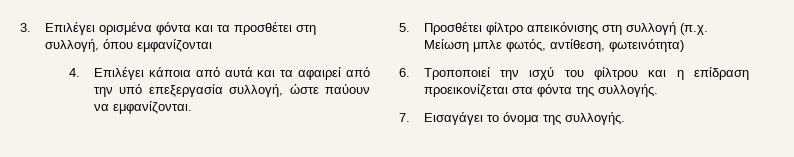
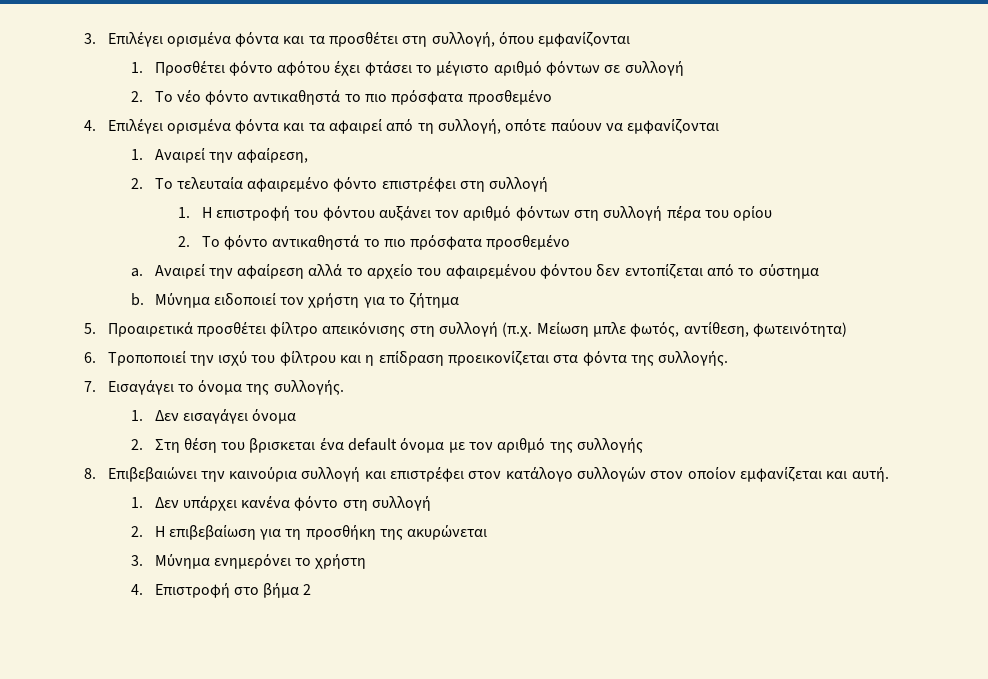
- 4. Επιλέγει κάποια από αυτά και τα αφαιρεί από την υπό επεξεργασία συλλογή, ώστε παύουν να εμφανίζονται.
- 5. Προσθέτει φίλτρο απεικόνισης στη συλλογή (π.χ. Μείωση μπλε φωτός, αντίθεση, φωτεινότητα)
+ 1. Προσθέτει φόντο αφότου έχει φτάσει το μέγιστο αριθμό φόντων σε συλλογή
+ 2. Το νέο φόντο αντικαθηστά το πιο πρόσφατα προσθεμένο
+ 4. Επιλέγει ορισμένα φόντα και τα αφαιρεί από τη συλλογή, οπότε παύουν να εμφανίζονται
+ 1. Αναιρεί την αφαίρεση,
+ 2. Το τελευταία αφαιρεμένο φόντο επιστρέφει στη συλλογή
+ 1. Η επιστροφή του φόντου αυξάνει τον αριθμό φόντων στη συλλογή πέρα του ορίου
+ 2. Το φόντο αντικαθηστά το πιο πρόσφατα προσθεμένο
+ a. Αναιρεί την αφαίρεση αλλά το αρχείο του αφαιρεμένου φόντου δεν εντοπίζεται από το σύστημα
+ b. Μύνημα ειδοποιεί τον χρήστη για το ζήτημα
+ 5. Προαιρετικά προσθέτει φίλτρο απεικόνισης στη συλλογή (π.χ. Μείωση μπλε φωτός, αντίθεση, φωτεινότητα)
+ 1. Δεν εισαγάγει όνομα
+ 2. Στη θέση του βρισκεται ένα default όνομα με τον αριθμό της συλλογής
+ 8. Επιβεβαιώνει την καινούρια συλλογή και επιστρέφει στον κατάλογο συλλογών στον οποίον εμφανίζεται και αυτή.
+ 1. Δεν υπάρχει κανένα φόντο στη συλλογή
+ 2. Η επιβεβαίωση για τη προσθήκη της ακυρώνεται
+ 3. Μύνημα ενημερόνει το χρήστη
+ 4. Επιστροφή στο βήμα 2

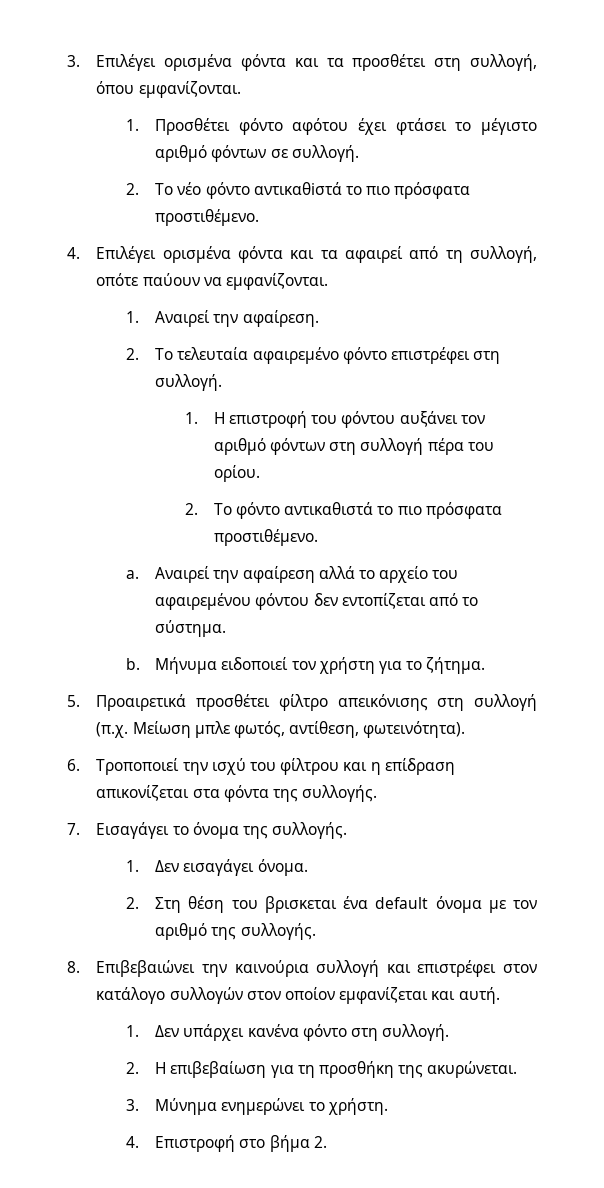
- 3. Επιλέγει ορισμένα φόντα και τα προσθέτει στη συλλογή, όπου εμφανίζονται
+ 3. Επιλέγει ορισμένα φόντα και τα προσθέτει στη συλλογή, όπου εμφανίζονται.
- 1. Προσθέτει φόντο αφότου έχει φτάσει το μέγιστο αριθμό φόντων σε συλλογή
+ 1. Προσθέτει φόντο αφότου έχει φτάσει το μέγιστο αριθμό φόντων σε συλλογή.
- 2. Το νέο φόντο αντικαθηστά το πιο πρόσφατα προσθεμένο
+ 2. Το νέο φόντο αντικαθiστά το πιο πρόσφατα προστιθέμενο.
- 4. Επιλέγει ορισμένα φόντα και τα αφαιρεί από τη συλλογή, οπότε παύουν να εμφανίζονται
+ 4. Επιλέγει ορισμένα φόντα και τα αφαιρεί από τη συλλογή, οπότε παύουν να εμφανίζονται.
- 1. Αναιρεί την αφαίρεση,
+ 1. Αναιρεί την αφαίρεση.
- 2. Το τελευταία αφαιρεμένο φόντο επιστρέφει στη συλλογή
+ 2. Το τελευταία αφαιρεμένο φόντο επιστρέφει στη συλλογή.
- 1. Η επιστροφή του φόντου αυξάνει τον αριθμό φόντων στη συλλογή πέρα του ορίου
+ 1. Η επιστροφή του φόντου αυξάνει τον αριθμό φόντων στη συλλογή πέρα του ορίου.
- 2. Το φόντο αντικαθηστά το πιο πρόσφατα προσθεμένο
+ 2. Το φόντο αντικαθιστά το πιο πρόσφατα προστιθέμενο.
- Αναιρεί την αφαίρεση αλλά το αρχείο του αφαιρεμένου φόντου δεν εντοπίζεται από το σύστημα
+ Αναιρεί την αφαίρεση αλλά το αρχείο του αφαιρεμένου φόντου δεν εντοπίζεται από το σύστημα.
- Μύνημα ειδοποιεί τον χρήστη για το ζήτημα
+ Μήνυμα ειδοποιεί τον χρήστη για το ζήτημα.
- 5. Προαιρετικά προσθέτει φίλτρο απεικόνισης στη συλλογή (π.χ. Μείωση μπλε φωτός, αντίθεση, φωτεινότητα)
+ 5. Προαιρετικά προσθέτει φίλτρο απεικόνισης στη συλλογή (π.χ. Μείωση μπλε φωτός, αντίθεση, φωτεινότητα).
- 6. Τροποποιεί την ισχύ του φίλτρου και η επίδραση προεικονίζεται στα φόντα της συλλογής.
+ 6. Τροποποιεί την ισχύ του φίλτρου και η επίδραση απικονίζεται στα φόντα της συλλογής.
- 1. Δεν εισαγάγει όνομα
+ 1. Δεν εισαγάγει όνομα.
- 2. Στη θέση του βρισκεται ένα default όνομα με τον αριθμό της συλλογής
+ 2. Στη θέση του βρισκεται ένα default όνομα με τον αριθμό της συλλογής.
- 1. Δεν υπάρχει κανένα φόντο στη συλλογή
+ 1. Δεν υπάρχει κανένα φόντο στη συλλογή.
- 2. Η επιβεβαίωση για τη προσθήκη της ακυρώνεται
+ 2. Η επιβεβαίωση για τη προσθήκη της ακυρώνεται.
- 3. Μύνημα ενημερόνει το χρήστη
+ 3. Μύνημα ενημερώνει το χρήστη.
- 4. Επιστροφή στο βήμα 2
+ 4. Επιστροφή στο βήμα 2.

